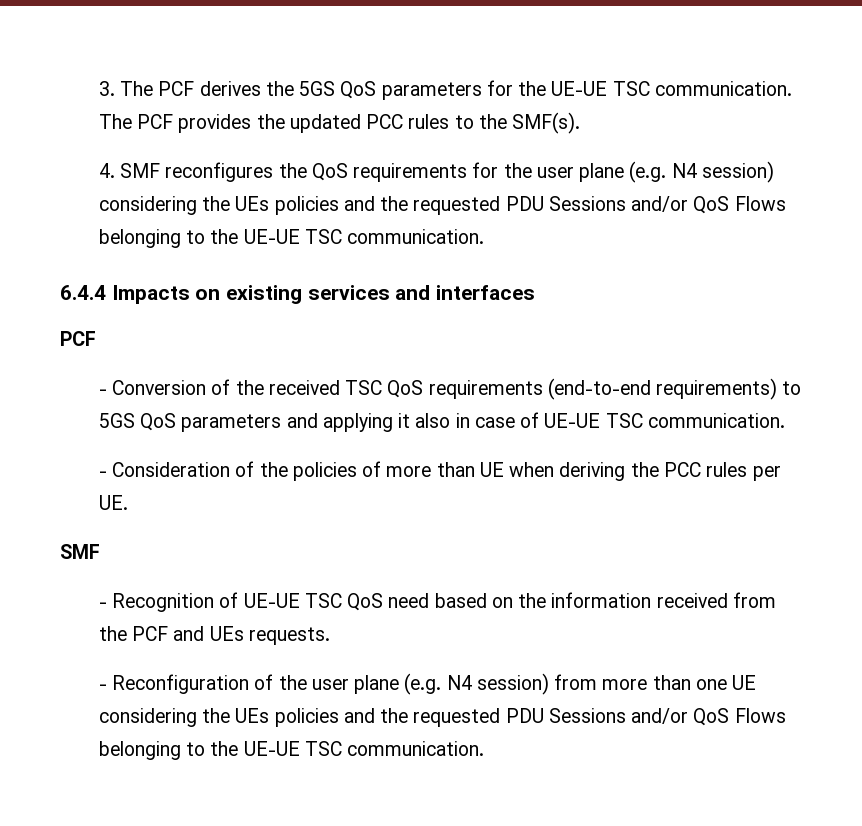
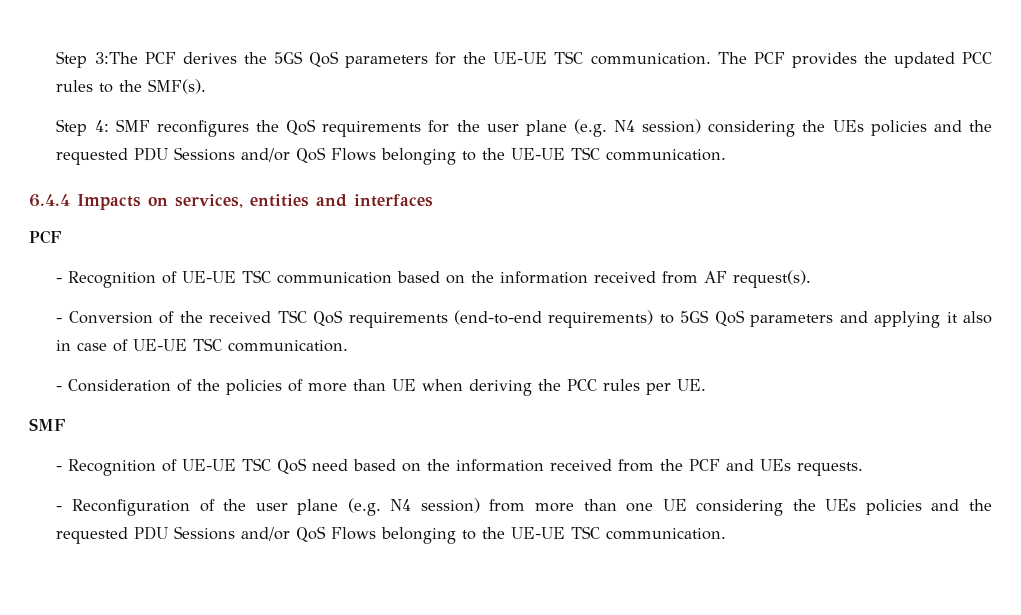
- 3. The PCF derives the 5GS QoS parameters for the UE-UE TSC communication.
+ Step 3:The PCF derives the 5GS QoS parameters for the UE-UE TSC communication.
- 4. SMF reconfigures the QoS requirements for the user plane (e.g. N4 session) considering the UEs policies and the requested PDU Sessions and/or QoS Flows belonging to the UE-UE TSC communication.
+ Step 4: SMF reconfigures the QoS requirements for the user plane (e.g. N4 session) considering the UEs policies and the requested PDU Sessions and/or QoS Flows belonging to the UE-UE TSC communication.
- 6.4.4 Impacts on existing services and interfaces
+ 6.4.4 Impacts on services, entities and interfaces
+ - Recognition of UE-UE TSC communication based on the information received from AF request(s).

